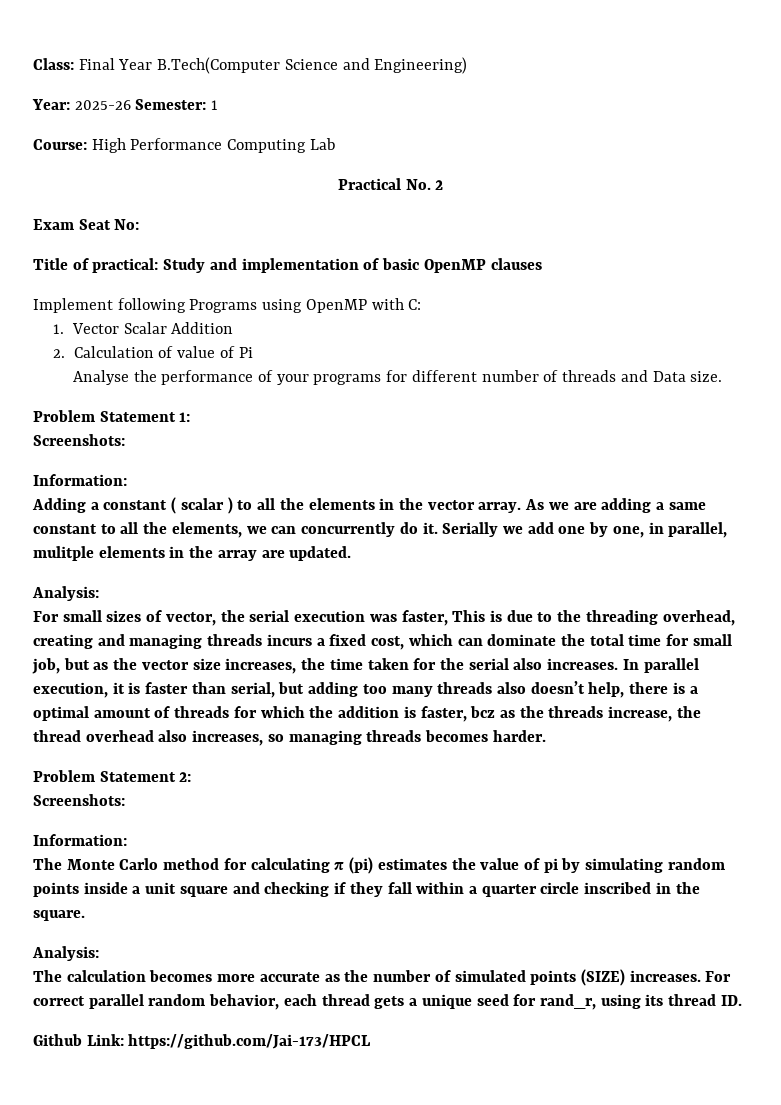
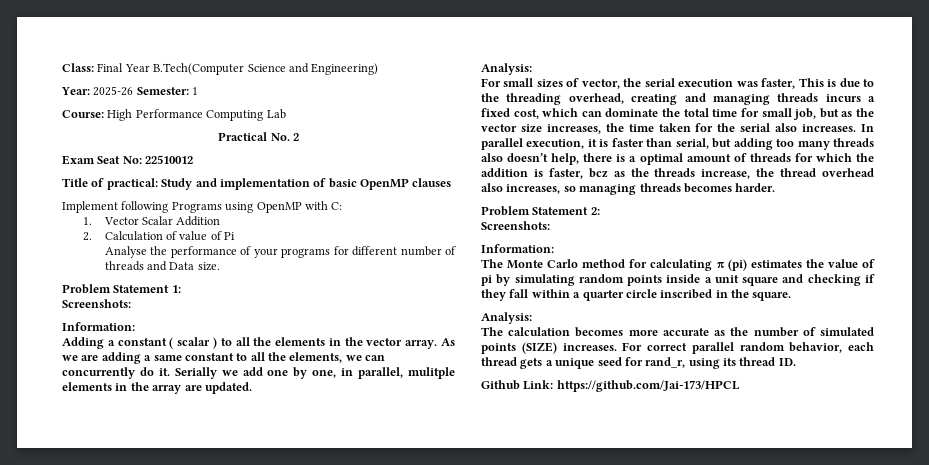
- Exam Seat No:
+ Exam Seat No: 22510012

